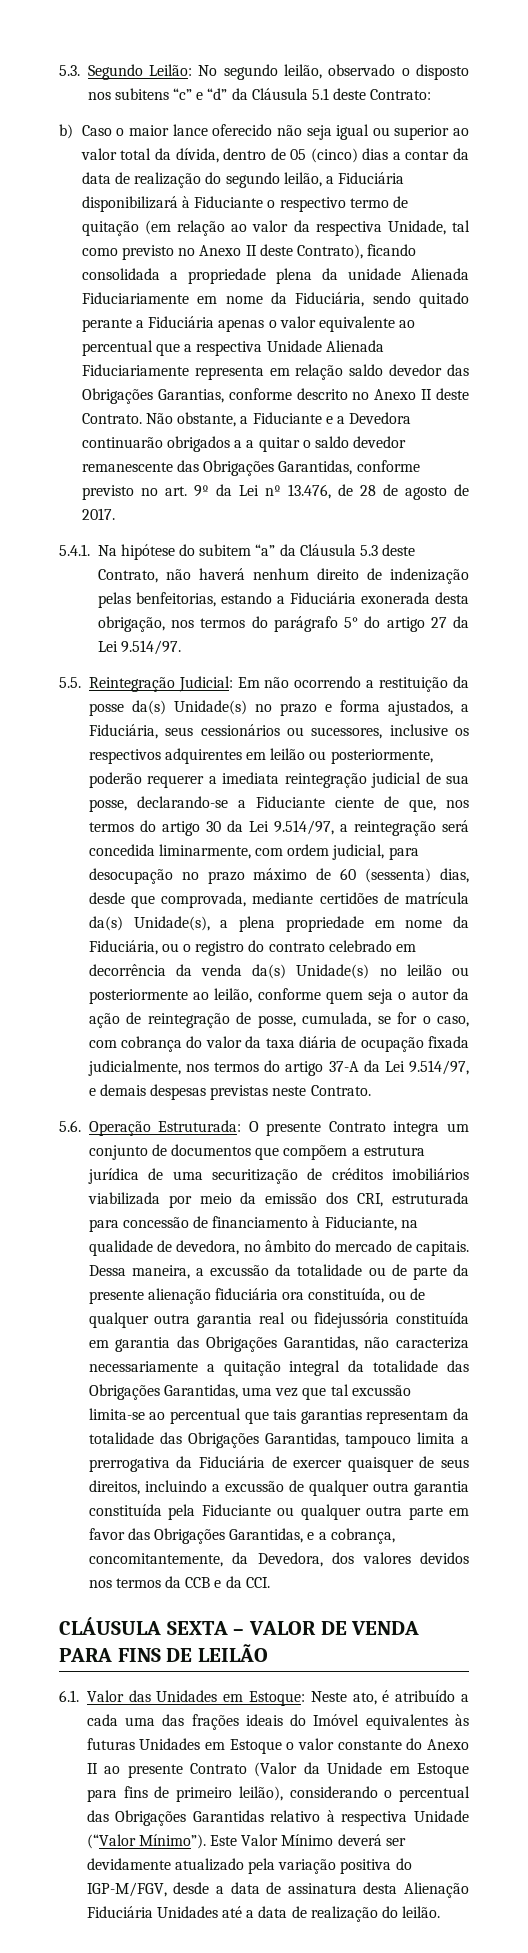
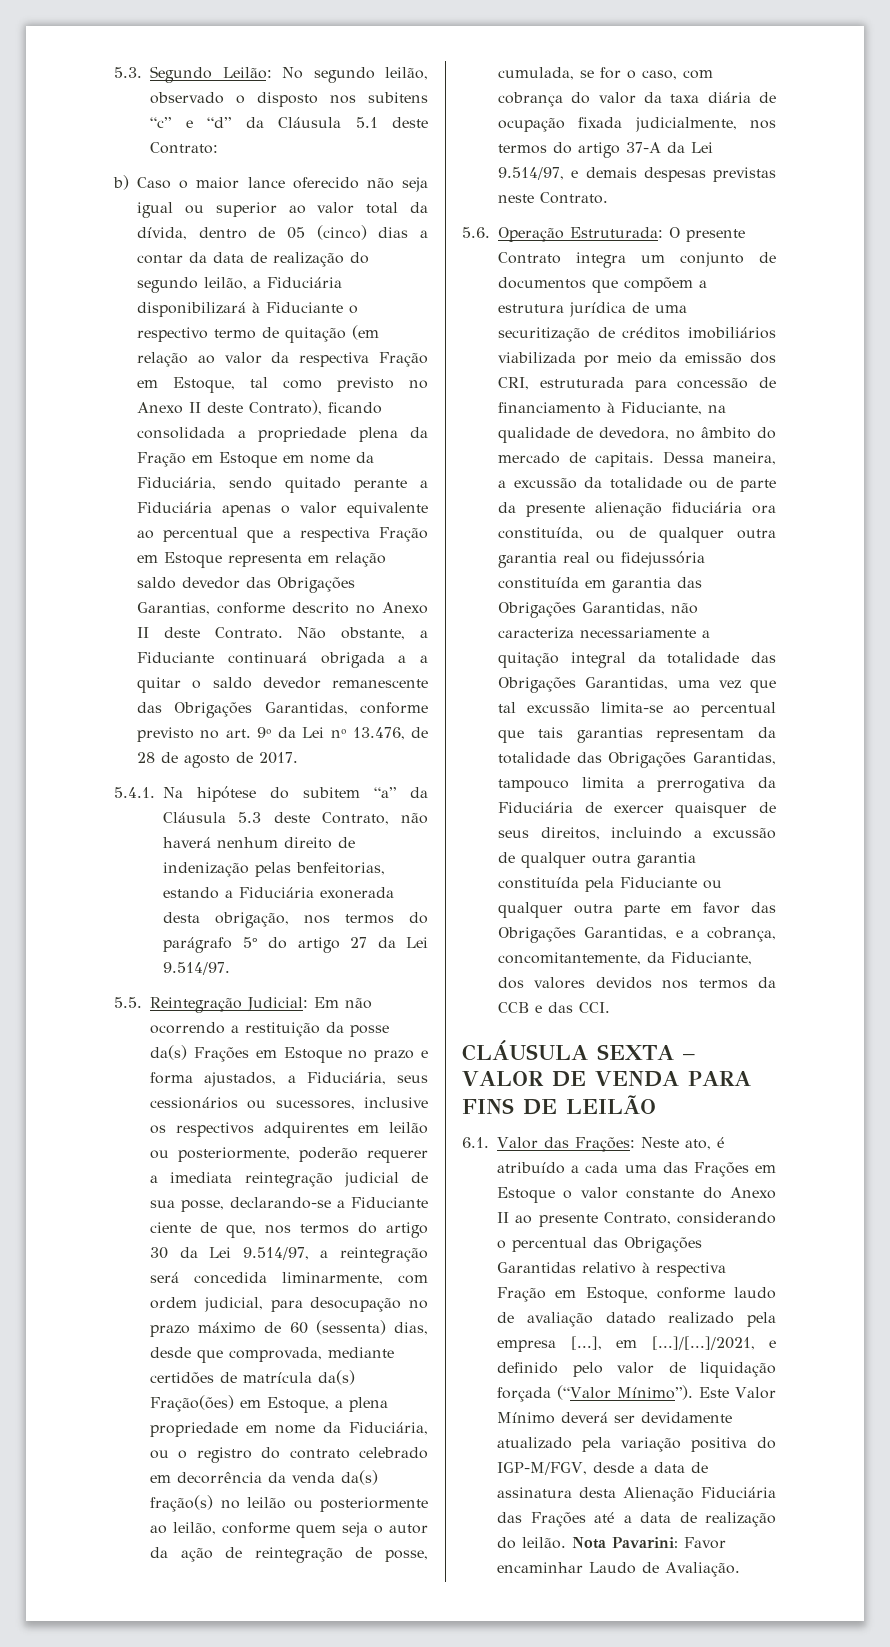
- b) Caso o maior lance oferecido não seja igual ou superior ao valor total da dívida, dentro de 05 (cinco) dias a contar da data de realização do segundo leilão, a Fiduciária disponibilizará à Fiduciante o respectivo termo de quitação (em relação ao valor da respectiva Unidade, tal como previsto no Anexo II deste Contrato), ficando consolidada a propriedade plena da unidade Alienada Fiduciariamente em nome da Fiduciária, sendo quitado perante a Fiduciária apenas o valor equivalente ao percentual que a respectiva Unidade Alienada Fiduciariamente representa em relação saldo devedor das Obrigações Garantias, conforme descrito no Anexo II deste Contrato.
+ b) Caso o maior lance oferecido não seja igual ou superior ao valor total da dívida, dentro de 05 (cinco) dias a contar da data de realização do segundo leilão, a Fiduciária disponibilizará à Fiduciante o respectivo termo de quitação (em relação ao valor da respectiva Fração em Estoque, tal como previsto no Anexo II deste Contrato), ficando consolidada a propriedade plena da Fração em Estoque em nome da Fiduciária, sendo quitado perante a Fiduciária apenas o valor equivalente ao percentual que a respectiva Fração em Estoque representa em relação saldo devedor das Obrigações Garantias, conforme descrito no Anexo II deste Contrato.
- Não obstante, a Fiduciante e a Devedora continuarão obrigados a a quitar o saldo devedor remanescente das Obrigações Garantidas, conforme previsto no art. 9º da Lei nº 13.476, de 28 de agosto de 2017.
+ Não obstante, a Fiduciante continuará obrigada a a quitar o saldo devedor remanescente das Obrigações Garantidas, conforme previsto no art. 9º da Lei nº 13.476, de 28 de agosto de 2017.
- Em não ocorrendo a restituição da posse da(s) Unidade(s) no prazo e forma ajustados, a Fiduciária, seus cessionários ou sucessores, inclusive os respectivos adquirentes em leilão ou posteriormente, poderão requerer a imediata reintegração judicial de sua posse, declarando-se a Fiduciante ciente de que, nos termos do artigo 30 da Lei 9.514/97, a reintegração será concedida liminarmente, com ordem judicial, para desocupação no prazo máximo de 60 (sessenta) dias, desde que comprovada, mediante certidões de matrícula da(s) Unidade(s), a plena propriedade em nome da Fiduciária, ou o registro do contrato celebrado em decorrência da venda da(s) Unidade(s) no leilão ou posteriormente ao leilão, conforme quem seja o autor da ação de reintegração de posse, cumulada, se for o caso, com cobrança do valor da taxa diária de ocupação fixada judicialmente, nos termos do artigo 37-A da Lei 9.514/97, e demais despesas previstas neste Contrato.
+ Em não ocorrendo a restituição da posse da(s) Frações em Estoque no prazo e forma ajustados, a Fiduciária, seus cessionários ou sucessores, inclusive os respectivos adquirentes em leilão ou posteriormente, poderão requerer a imediata reintegração judicial de sua posse, declarando-se a Fiduciante ciente de que, nos termos do artigo 30 da Lei 9.514/97, a reintegração será concedida liminarmente, com ordem judicial, para desocupação no prazo máximo de 60 (sessenta) dias, desde que comprovada, mediante certidões de matrícula da(s) Fração(ões) em Estoque, a plena propriedade em nome da Fiduciária, ou o registro do contrato celebrado em decorrência da venda da(s) fração(s) no leilão ou posteriormente ao leilão, conforme quem seja o autor da ação de reintegração de posse, cumulada, se for o caso, com cobrança do valor da taxa diária de ocupação fixada judicialmente, nos termos do artigo 37-A da Lei 9.514/97, e demais despesas previstas neste Contrato.
- Dessa maneira, a excussão da totalidade ou de parte da presente alienação fiduciária ora constituída, ou de qualquer outra garantia real ou fidejussória constituída em garantia das Obrigações Garantidas, não caracteriza necessariamente a quitação integral da totalidade das Obrigações Garantidas, uma vez que tal excussão limita-se ao percentual que tais garantias representam da totalidade das Obrigações Garantidas, tampouco limita a prerrogativa da Fiduciária de exercer quaisquer de seus direitos, incluindo a excussão de qualquer outra garantia constituída pela Fiduciante ou qualquer outra parte em favor das Obrigações Garantidas, e a cobrança, concomitantemente, da Devedora, dos valores devidos nos termos da CCB e da CCI.
+ Dessa maneira, a excussão da totalidade ou de parte da presente alienação fiduciária ora constituída, ou de qualquer outra garantia real ou fidejussória constituída em garantia das Obrigações Garantidas, não caracteriza necessariamente a quitação integral da totalidade das Obrigações Garantidas, uma vez que tal excussão limita-se ao percentual que tais garantias representam da totalidade das Obrigações Garantidas, tampouco limita a prerrogativa da Fiduciária de exercer quaisquer de seus direitos, incluindo a excussão de qualquer outra garantia constituída pela Fiduciante ou qualquer outra parte em favor das Obrigações Garantidas, e a cobrança, concomitantemente, da Fiduciante, dos valores devidos nos termos da CCB e das CCI.
- 6.1. Valor das Unidades em Estoque: Neste ato, é atribuído a cada uma das frações ideais do Imóvel equivalentes às futuras Unidades em Estoque o valor constante do Anexo II ao presente Contrato (Valor da Unidade em Estoque para fins de primeiro leilão), considerando o percentual das Obrigações Garantidas relativo à respectiva Unidade (“Valor Mínimo”).
+ 6.1. Valor das Frações: Neste ato, é atribuído a cada uma das Frações em Estoque o valor constante do Anexo II ao presente Contrato, considerando o percentual das Obrigações Garantidas relativo à respectiva Fração em Estoque, conforme laudo de avaliação datado realizado pela empresa [...], em [...]/[...]/2021, e definido pelo valor de liquidação forçada (“Valor Mínimo”).
- Este Valor Mínimo deverá ser devidamente atualizado pela variação positiva do IGP-M/FGV, desde a data de assinatura desta Alienação Fiduciária Unidades até a data de realização do leilão.
+ Este Valor Mínimo deverá ser devidamente atualizado pela variação positiva do IGP-M/FGV, desde a data de assinatura desta Alienação Fiduciária das Frações até a data de realização do leilão.
+ Nota Pavarini: Favor encaminhar Laudo de Avaliação.

